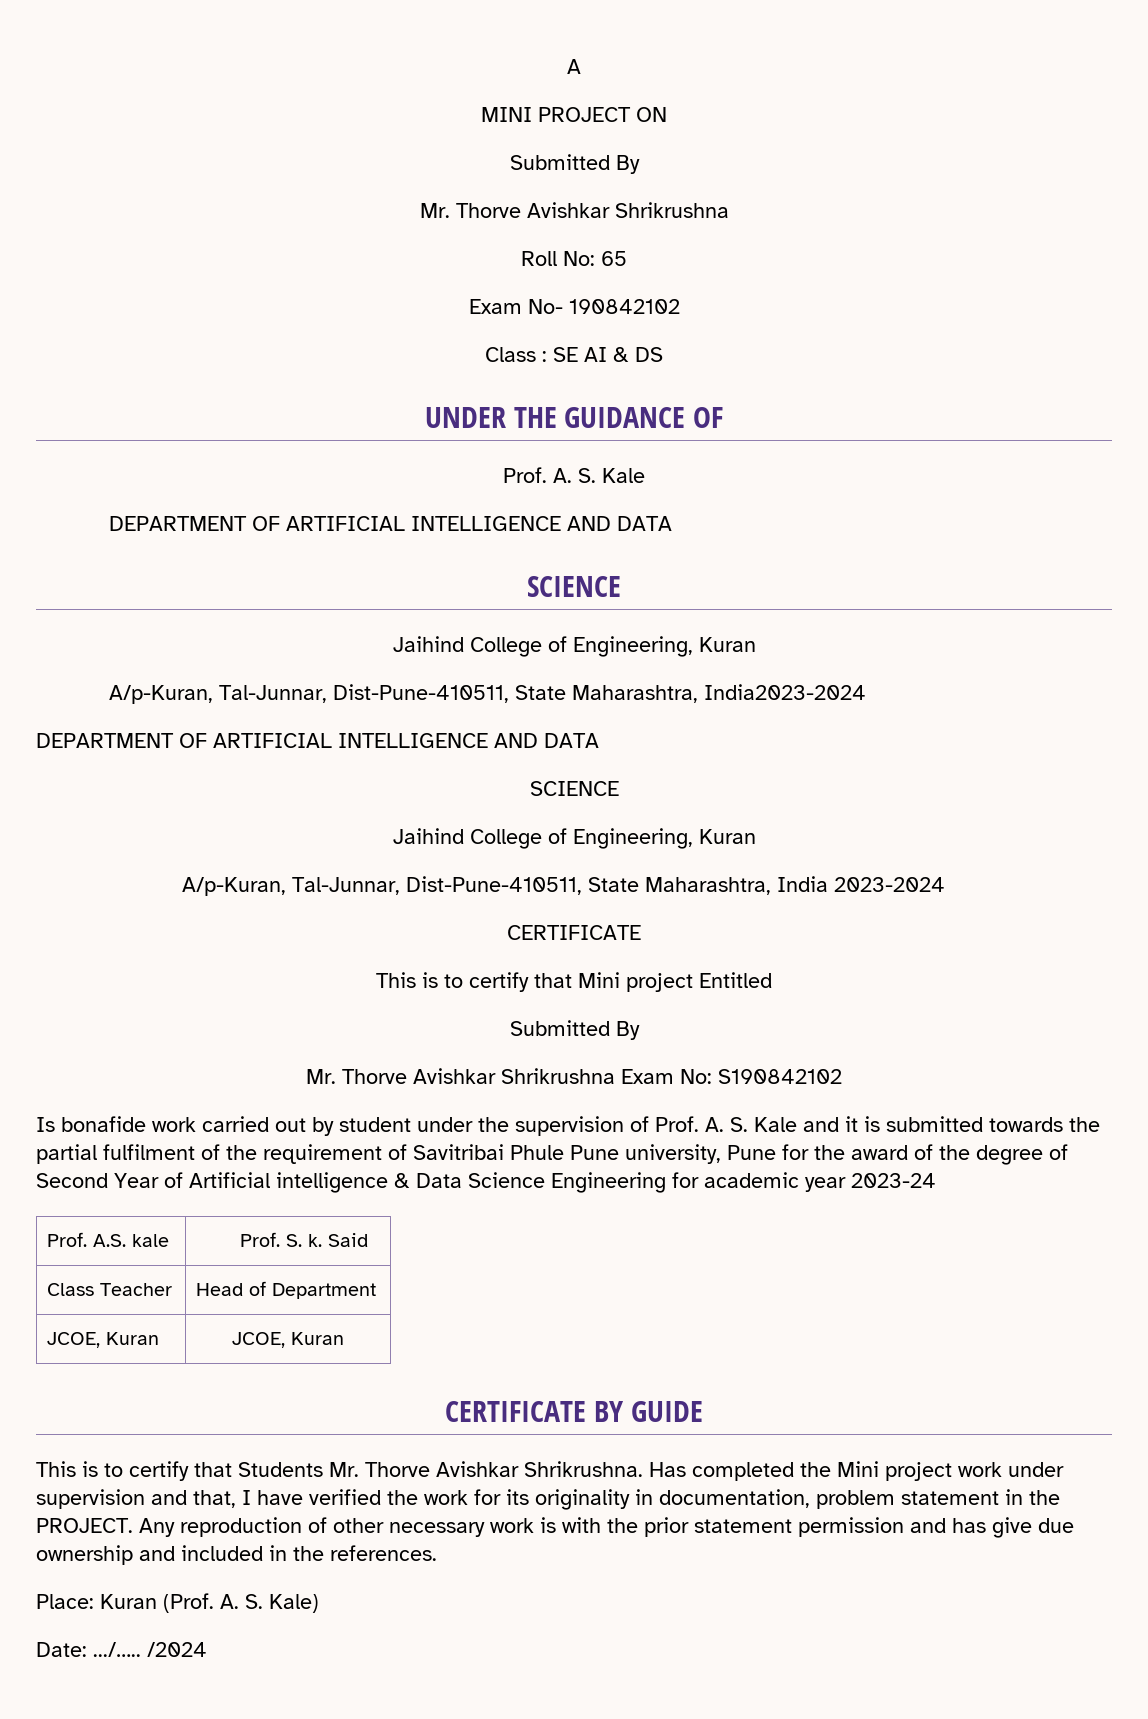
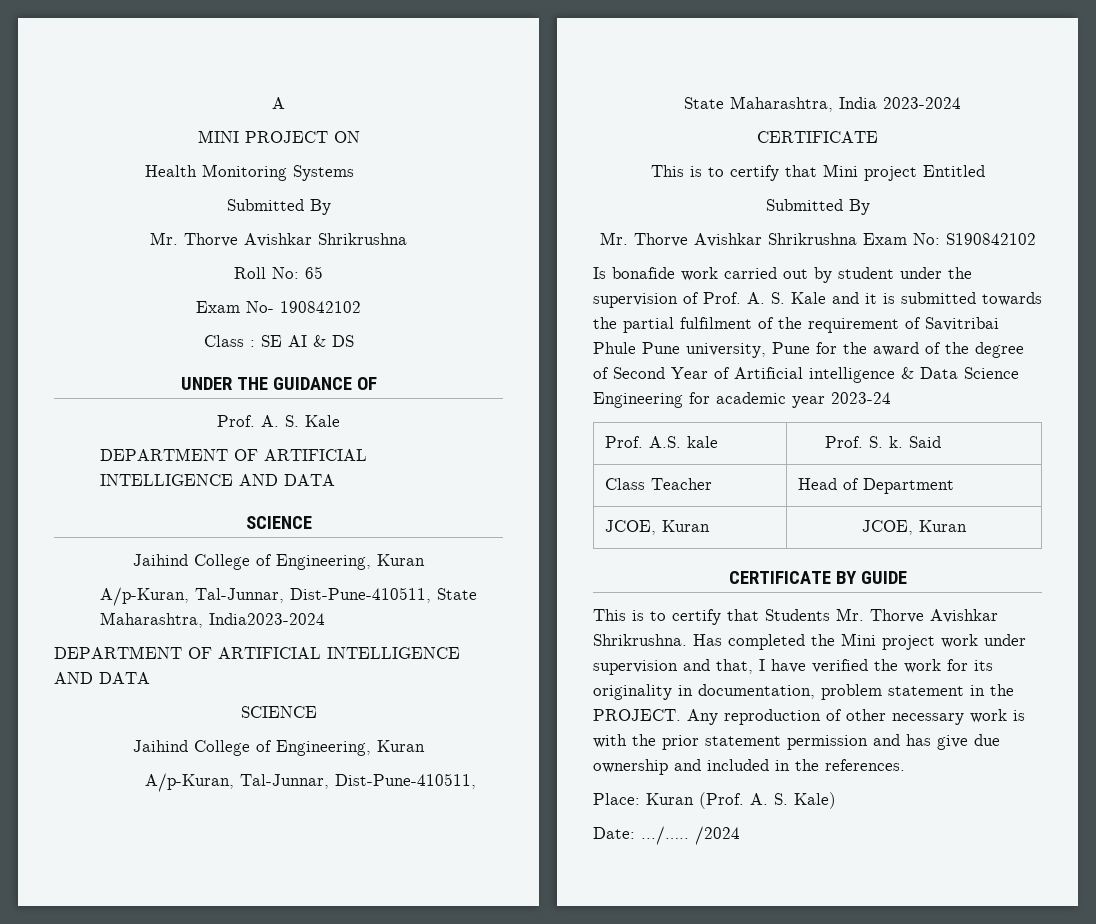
+ Health Monitoring Systems

